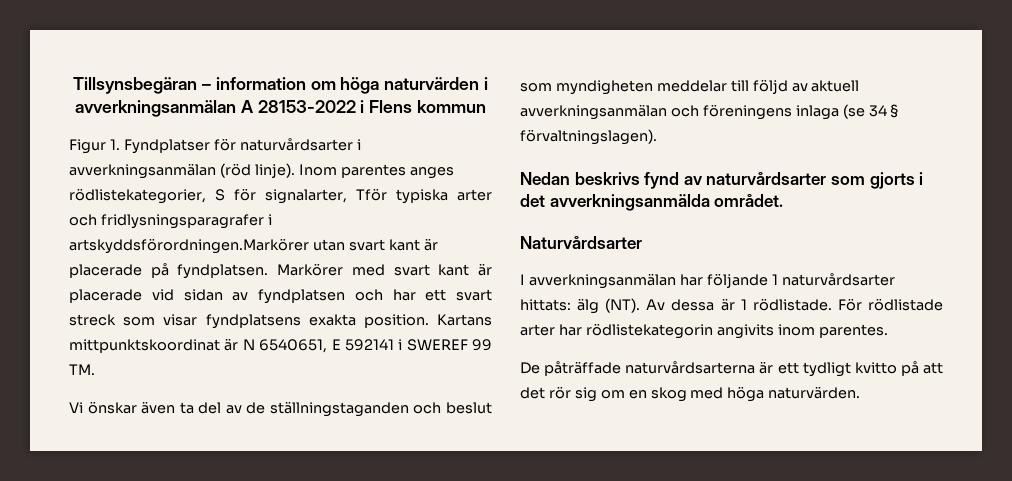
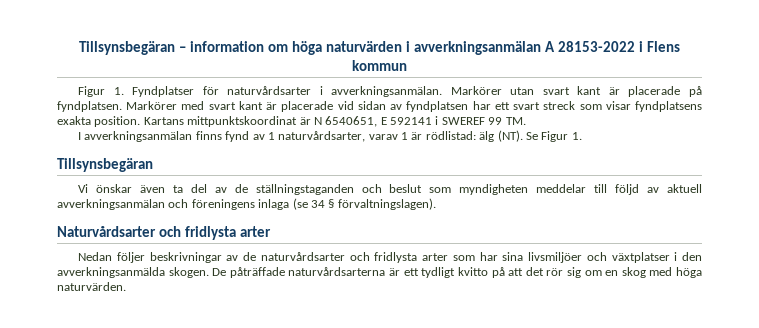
- Figur 1. Fyndplatser för naturvårdsarter i avverkningsanmälan (röd linje). Inom parentes anges rödlistekategorier, S för signalarter, Tför typiska arter och fridlysningsparagrafer i artskyddsförordningen.Markörer utan svart kant är placerade på fyndplatsen.
+ Figur 1. Fyndplatser för naturvårdsarter i avverkningsanmälan. Markörer utan svart kant är placerade på fyndplatsen.
- Markörer med svart kant är placerade vid sidan av fyndplatsen och har ett svart streck som visar fyndplatsens exakta position.
+ Markörer med svart kant är placerade vid sidan av fyndplatsen har ett svart streck som visar fyndplatsens exakta position.
+ I avverkningsanmälan finns fynd av 1 naturvårdsarter, varav 1 är rödlistad: älg (NT). Se Figur 1.
+ Tillsynsbegäran
- Nedan beskrivs fynd av naturvårdsarter som gjorts i det avverkningsanmälda området.
- Naturvårdsarter
- I avverkningsanmälan har följande 1 naturvårdsarter hittats: älg (NT). Av dessa är 1 rödlistade. För rödlistade arter har rödlistekategorin angivits inom parentes.
- De påträffade naturvårdsarterna är ett tydligt kvitto på att det rör sig om en skog med höga naturvärden.
+ Naturvårdsarter och fridlysta arter
+ Nedan följer beskrivningar av de naturvårdsarter och fridlysta arter som har sina livsmiljöer och växtplatser i den avverkningsanmälda skogen. De påträffade naturvårdsarterna är ett tydligt kvitto på att det rör sig om en skog med höga naturvärden.

